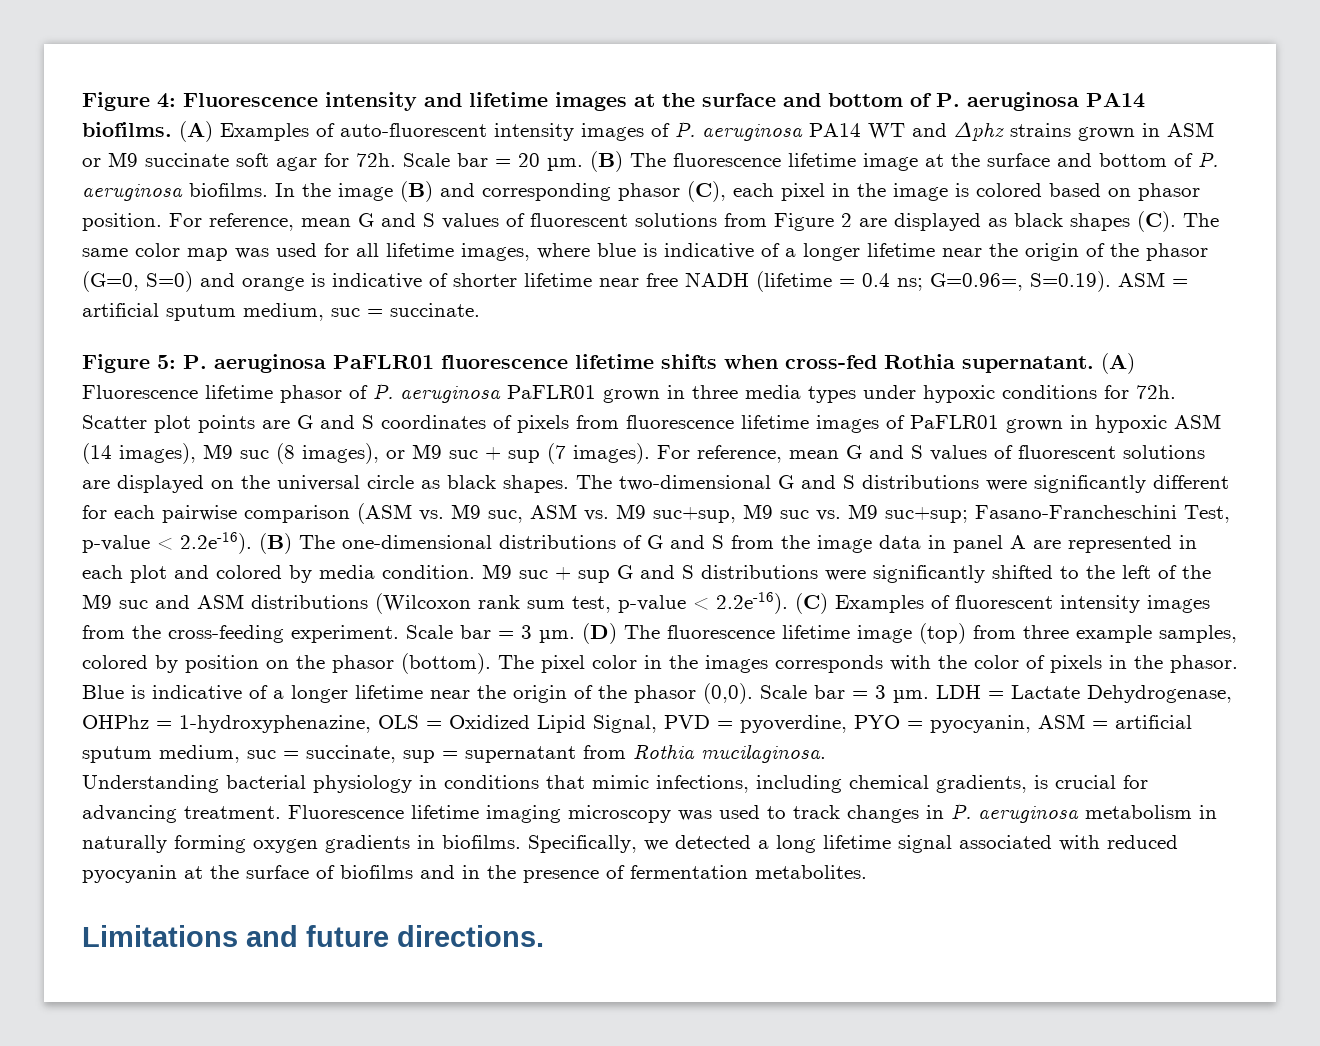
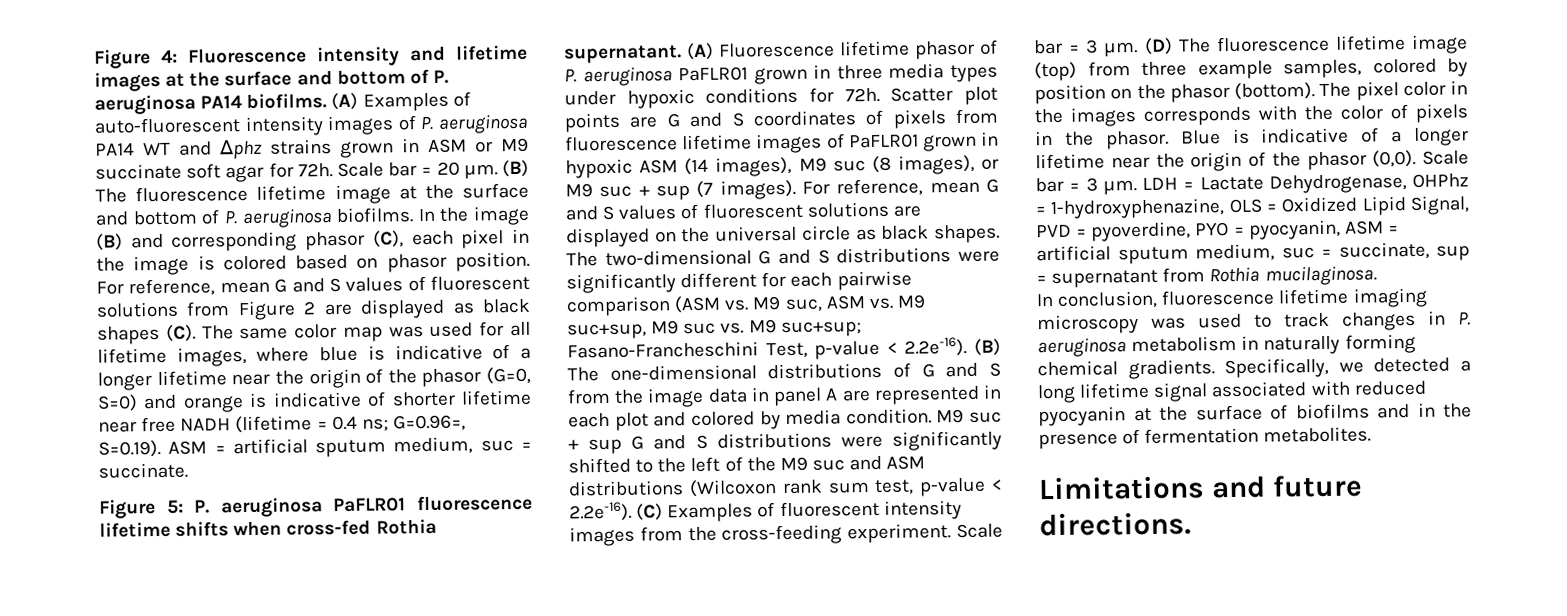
- Understanding bacterial physiology in conditions that mimic infections, including chemical gradients, is crucial for advancing treatment. Fluorescence lifetime imaging microscopy was used to track changes in P. aeruginosa metabolism in naturally forming oxygen gradients in biofilms.
+ In conclusion, fluorescence lifetime imaging microscopy was used to track changes in P. aeruginosa metabolism in naturally forming chemical gradients.

